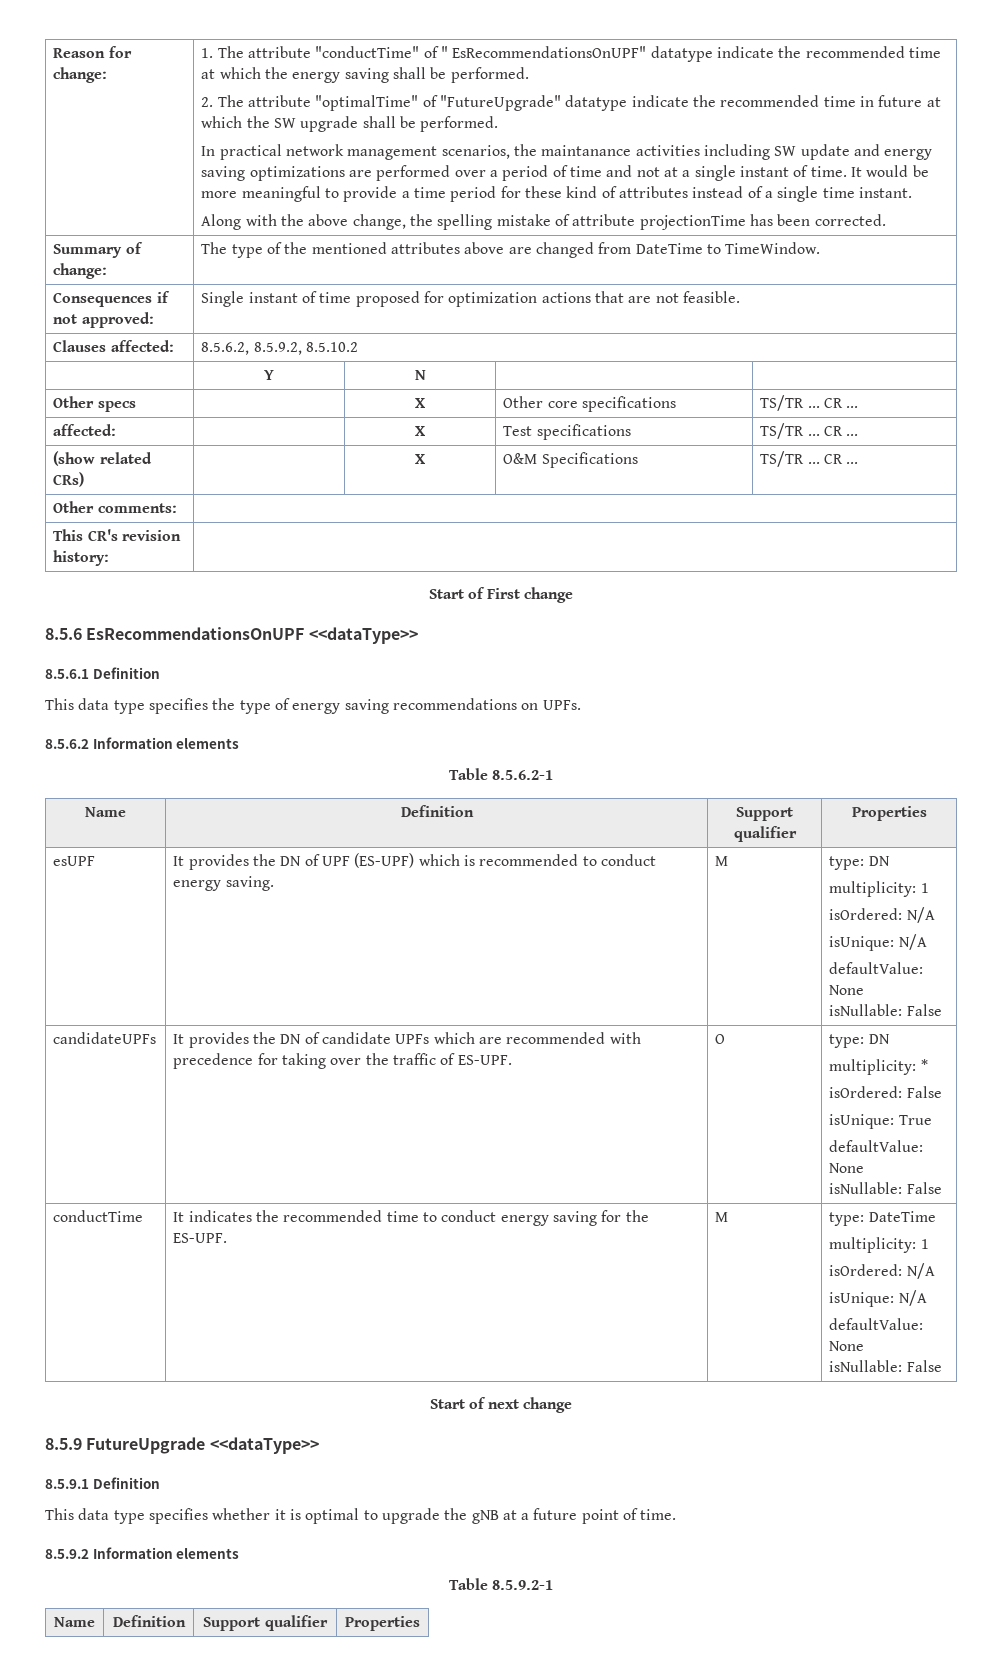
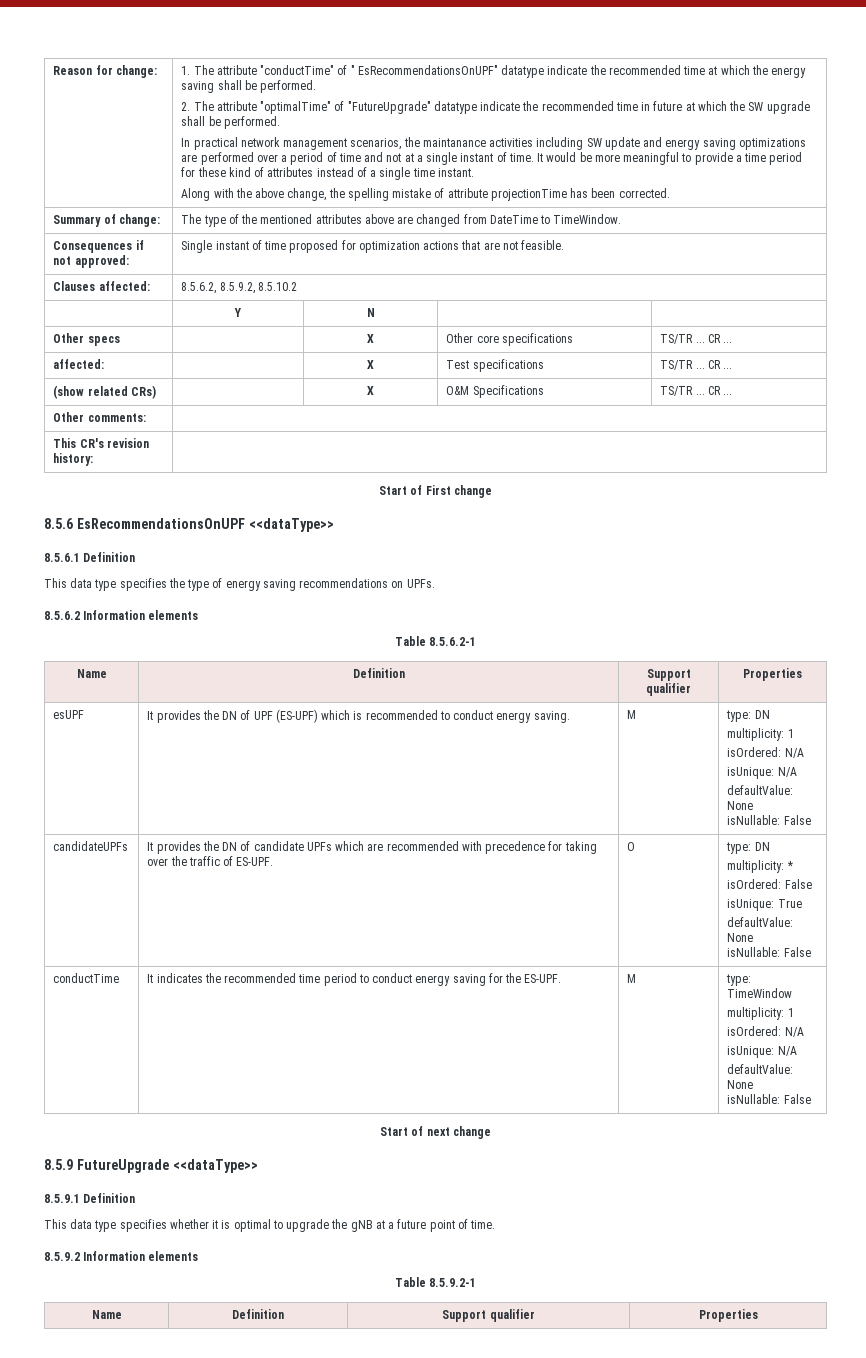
- conductTime | It indicates the recommended time to conduct energy saving for the ES-UPF. | M | type: DateTime
+ conductTime | It indicates the recommended time period to conduct energy saving for the ES-UPF. | M | type: TimeWindow

